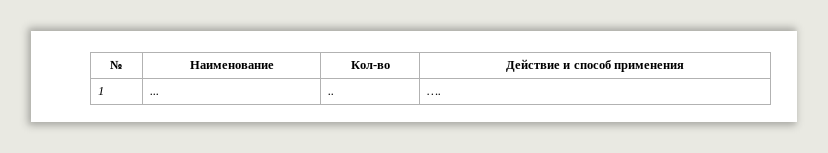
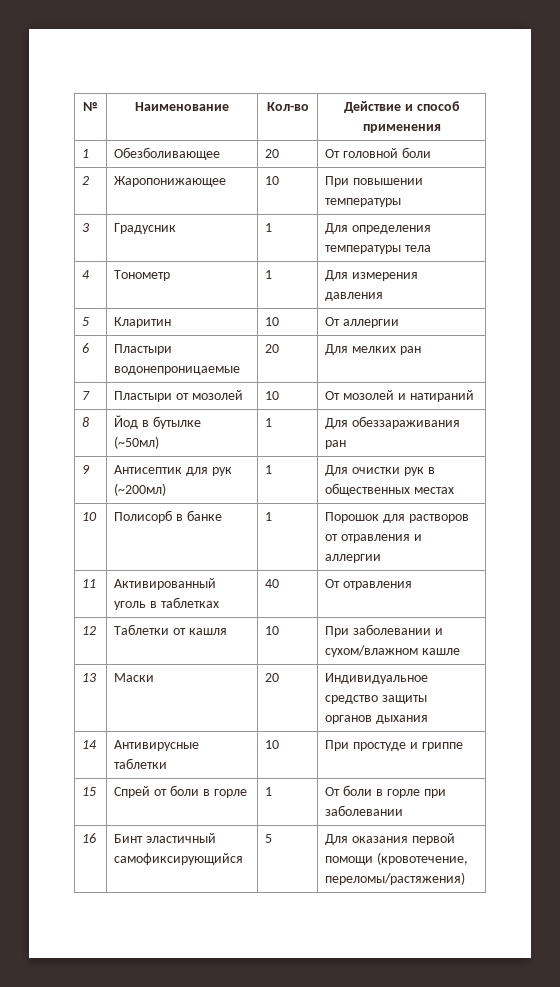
- 1 | ... | .. | ….
+ 1 | Обезболивающее | 20 | От головной боли
+ 2 | Жаропонижающее | 10 | При повышении температуры
+ 3 | Градусник | 1 | Для определения температуры тела
+ 4 | Тонометр | 1 | Для измерения давления
+ 5 | Кларитин | 10 | От аллергии
+ 6 | Пластыри водонепроницаемые | 20 | Для мелких ран
+ 7 | Пластыри от мозолей | 10 | От мозолей и натираний
+ 8 | Йод в бутылке (~50мл) | 1 | Для обеззараживания ран
+ 9 | Антисептик для рук (~200мл) | 1 | Для очистки рук в общественных местах
+ 10 | Полисорб в банке | 1 | Порошок для растворов от отравления и аллергии
+ 11 | Активированный уголь в таблетках | 40 | От отравления
+ 12 | Таблетки от кашля | 10 | При заболевании и сухом/влажном кашле
+ 13 | Маски | 20 | Индивидуальное средство защиты органов дыхания
+ 14 | Антивирусные таблетки | 10 | При простуде и гриппе
+ 15 | Спрей от боли в горле | 1 | От боли в горле при заболевании
+ 16 | Бинт эластичный самофиксирующийся | 5 | Для оказания первой помощи (кровотечение, переломы/растяжения)

